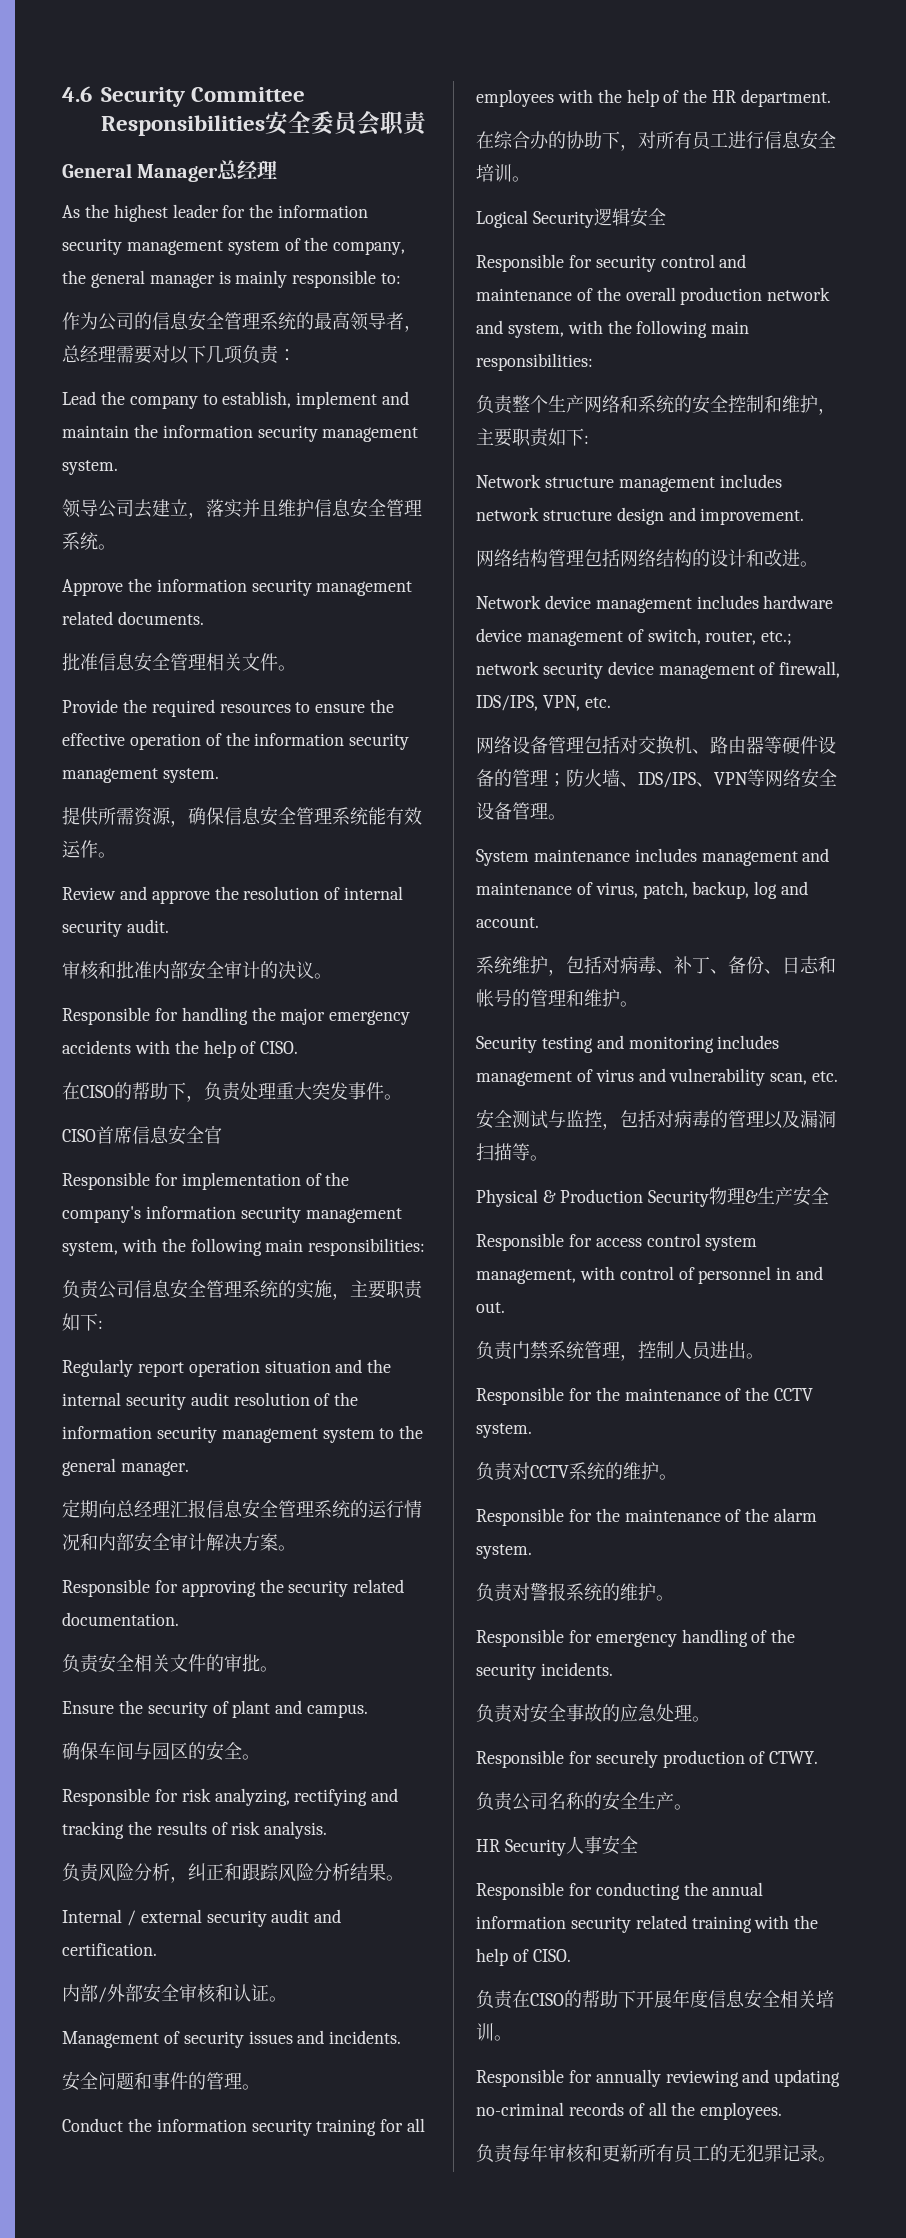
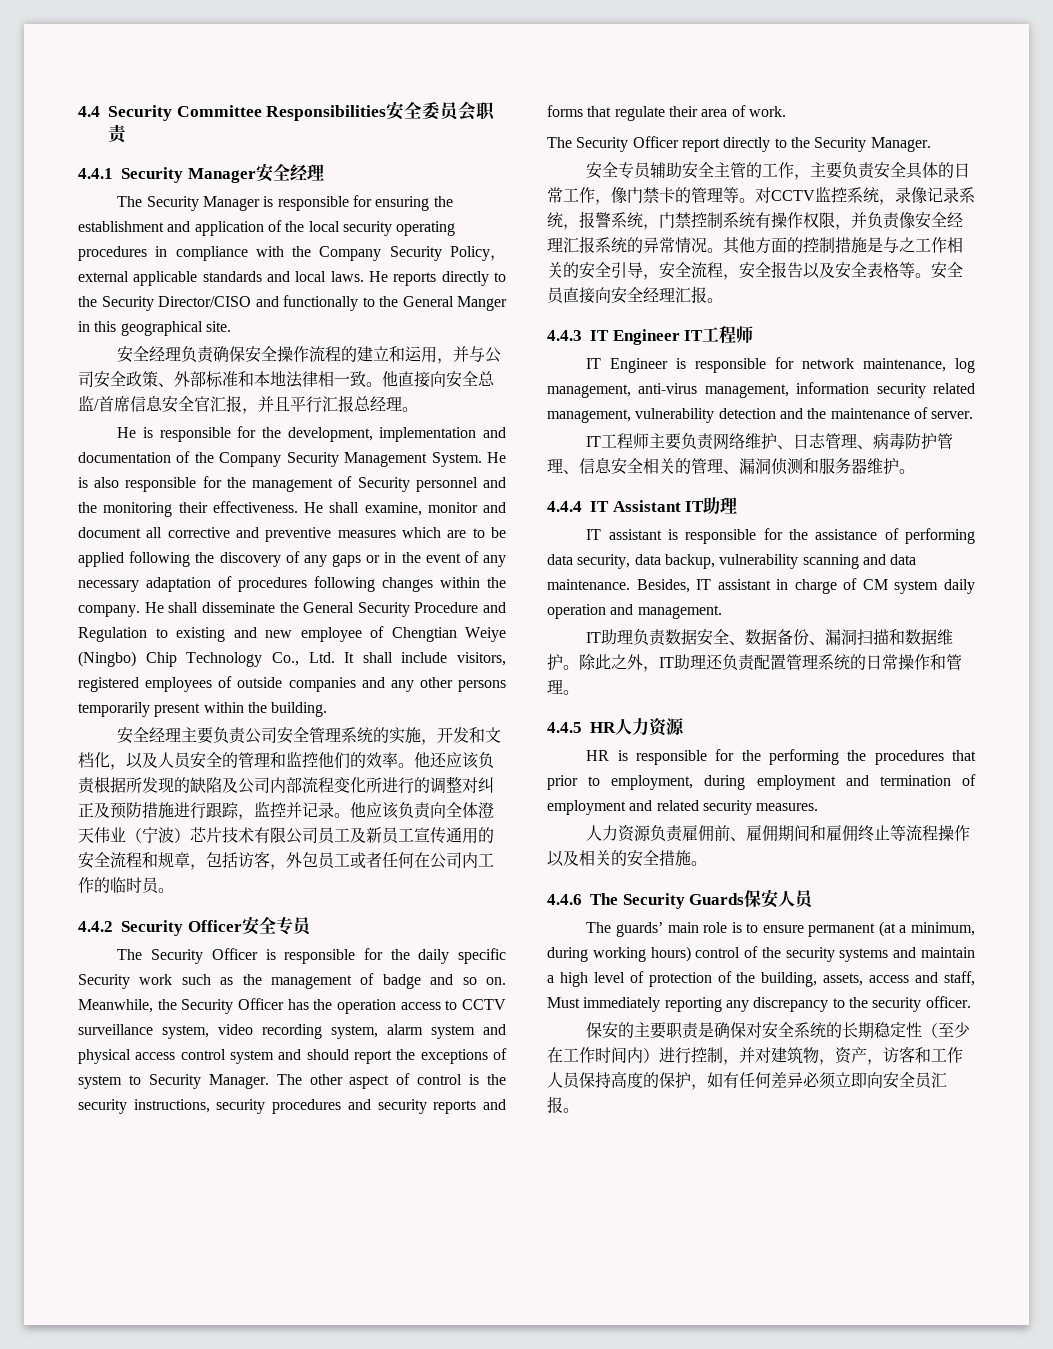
- 4.6 Security Committee Responsibilities安全委员会职责
+ 4.4 Security Committee Responsibilities安全委员会职责
- General Manager总经理
- As the highest leader for the information security management system of the company, the general manager is mainly responsible to:
- 作为公司的信息安全管理系统的最高领导者，总经理需要对以下几项负责：
- Lead the company to establish, implement and maintain the information security management system.
- 领导公司去建立，落实并且维护信息安全管理系统。
- Approve the information security management related documents.
- 批准信息安全管理相关文件。
- Provide the required resources to ensure the effective operation of the information security management system.
- 提供所需资源，确保信息安全管理系统能有效运作。
- Review and approve the resolution of internal security audit.
- 审核和批准内部安全审计的决议。
- Responsible for handling the major emergency accidents with the help of CISO.
- 在CISO的帮助下，负责处理重大突发事件。
- CISO首席信息安全官
- Responsible for implementation of the company's information security management system, with the following main responsibilities:
- 负责公司信息安全管理系统的实施，主要职责如下:
- Regularly report operation situation and the internal security audit resolution of the information security management system to the general manager.
- 定期向总经理汇报信息安全管理系统的运行情况和内部安全审计解决方案。
- Responsible for approving the security related documentation.
- 负责安全相关文件的审批。
- Ensure the security of plant and campus.
- 确保车间与园区的安全。
- Responsible for risk analyzing, rectifying and tracking the results of risk analysis.
- 负责风险分析，纠正和跟踪风险分析结果。
- Internal / external security audit and certification.
- 内部/外部安全审核和认证。
- Management of security issues and incidents.
- 安全问题和事件的管理。
- Conduct the information security training for all employees with the help of the HR department.
- 在综合办的协助下，对所有员工进行信息安全培训。
- Logical Security逻辑安全
- Responsible for security control and maintenance of the overall production network and system, with the following main responsibilities:
- 负责整个生产网络和系统的安全控制和维护，主要职责如下:
- Network structure management includes network structure design and improvement.
- 网络结构管理包括网络结构的设计和改进。
- Network device management includes hardware device management of switch, router, etc.; network security device management of firewall, IDS/IPS, VPN, etc.
- 网络设备管理包括对交换机、路由器等硬件设备的管理；防火墙、IDS/IPS、VPN等网络安全设备管理。
- System maintenance includes management and maintenance of virus, patch, backup, log and account.
- 系统维护，包括对病毒、补丁、备份、日志和帐号的管理和维护。
- Security testing and monitoring includes management of virus and vulnerability scan, etc.
- 安全测试与监控，包括对病毒的管理以及漏洞扫描等。
- Physical & Production Security物理&生产安全
- Responsible for access control system management, with control of personnel in and out.
- 负责门禁系统管理，控制人员进出。
- Responsible for the maintenance of the CCTV system.
- 负责对CCTV系统的维护。
- Responsible for the maintenance of the alarm system.
- 负责对警报系统的维护。
- Responsible for emergency handling of the security incidents.
- 负责对安全事故的应急处理。
- Responsible for securely production of CTWY.
- 负责公司名称的安全生产。
- HR Security人事安全
- Responsible for conducting the annual information security related training with the help of CISO.
- 负责在CISO的帮助下开展年度信息安全相关培训。
- Responsible for annually reviewing and updating no-criminal records of all the employees.
- 负责每年审核和更新所有员工的无犯罪记录。
+ 4.4.1 Security Manager安全经理
+ The Security Manager is responsible for ensuring the establishment and application of the local security operating procedures in compliance with the Company Security Policy，external applicable standards and local laws. He reports directly to the Security Director/CISO and functionally to the General Manger in this geographical site.
+ 安全经理负责确保安全操作流程的建立和运用，并与公司安全政策、外部标准和本地法律相一致。他直接向安全总监/首席信息安全官汇报，并且平行汇报总经理。
+ He is responsible for the development, implementation and documentation of the Company Security Management System. He is also responsible for the management of Security personnel and the monitoring their effectiveness. He shall examine, monitor and document all corrective and preventive measures which are to be applied following the discovery of any gaps or in the event of any necessary adaptation of procedures following changes within the company. He shall disseminate the General Security Procedure and Regulation to existing and new employee of Chengtian Weiye (Ningbo) Chip Technology Co., Ltd. It shall include visitors, registered employees of outside companies and any other persons temporarily present within the building.
+ 安全经理主要负责公司安全管理系统的实施，开发和文档化，以及人员安全的管理和监控他们的效率。他还应该负责根据所发现的缺陷及公司内部流程变化所进行的调整对纠正及预防措施进行跟踪，监控并记录。他应该负责向全体澄天伟业（宁波）芯片技术有限公司员工及新员工宣传通用的安全流程和规章，包括访客，外包员工或者任何在公司内工作的临时员。
+ 4.4.2 Security Officer安全专员
+ The Security Officer is responsible for the daily specific Security work such as the management of badge and so on. Meanwhile, the Security Officer has the operation access to CCTV surveillance system, video recording system, alarm system and physical access control system and should report the exceptions of system to Security Manager. The other aspect of control is the security instructions, security procedures and security reports and forms that regulate their area of work.
+ The Security Officer report directly to the Security Manager.
+ 安全专员辅助安全主管的工作，主要负责安全具体的日常工作，像门禁卡的管理等。对CCTV监控系统，录像记录系统，报警系统，门禁控制系统有操作权限，并负责像安全经理汇报系统的异常情况。其他方面的控制措施是与之工作相关的安全引导，安全流程，安全报告以及安全表格等。安全员直接向安全经理汇报。
+ 4.4.3 IT Engineer IT工程师
+ IT Engineer is responsible for network maintenance, log management, anti-virus management, information security related management, vulnerability detection and the maintenance of server.
+ IT工程师主要负责网络维护、日志管理、病毒防护管理、信息安全相关的管理、漏洞侦测和服务器维护。
+ 4.4.4 IT Assistant IT助理
+ IT assistant is responsible for the assistance of performing data security, data backup, vulnerability scanning and data maintenance. Besides, IT assistant in charge of CM system daily operation and management.
+ IT助理负责数据安全、数据备份、漏洞扫描和数据维护。除此之外，IT助理还负责配置管理系统的日常操作和管理。
+ 4.4.5 HR人力资源
+ HR is responsible for the performing the procedures that prior to employment, during employment and termination of employment and related security measures.
+ 人力资源负责雇佣前、雇佣期间和雇佣终止等流程操作以及相关的安全措施。
+ 4.4.6 The Security Guards保安人员
+ The guards’ main role is to ensure permanent (at a minimum, during working hours) control of the security systems and maintain a high level of protection of the building, assets, access and staff, Must immediately reporting any discrepancy to the security officer.
+ 保安的主要职责是确保对安全系统的长期稳定性（至少在工作时间内）进行控制，并对建筑物，资产，访客和工作人员保持高度的保护，如有任何差异必须立即向安全员汇报。

